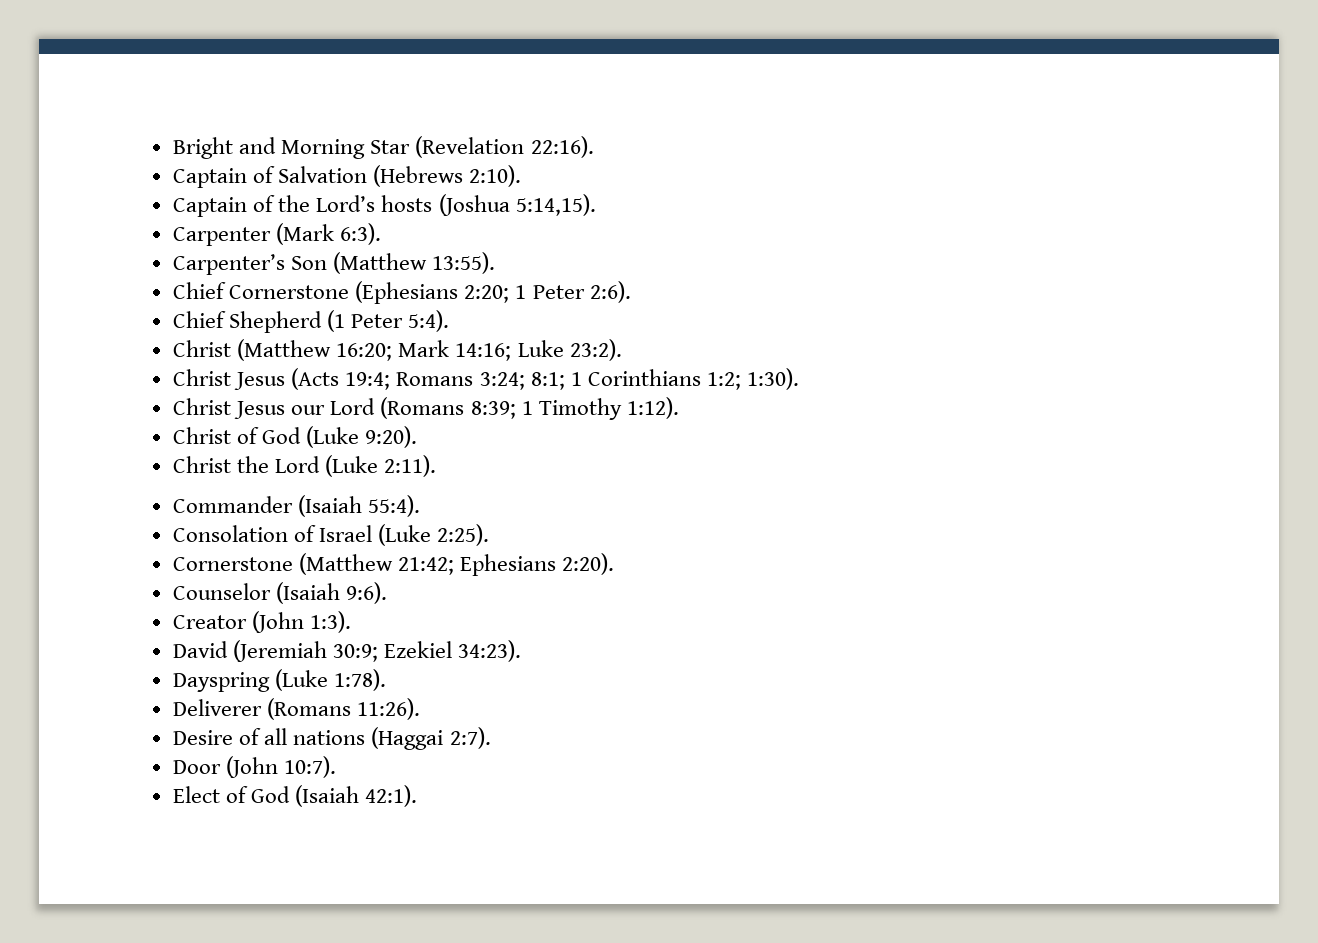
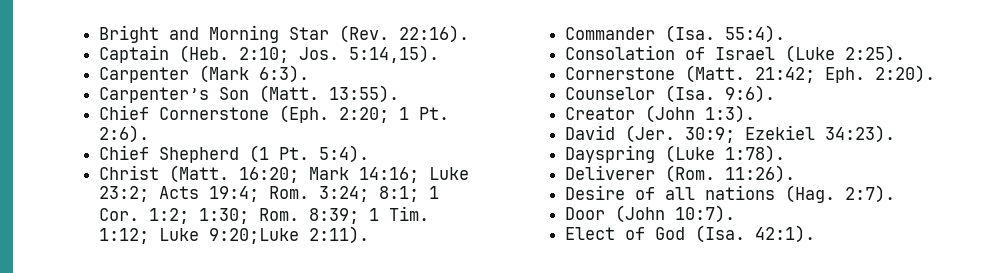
- Bright and Morning Star (Revelation 22:16).
+ Bright and Morning Star (Rev. 22:16).
- Captain of Salvation (Hebrews 2:10).
- Captain of the Lord’s hosts (Joshua 5:14,15).
+ Captain (Heb. 2:10; Jos. 5:14,15).
- Carpenter’s Son (Matthew 13:55).
+ Carpenter’s Son (Matt. 13:55).
- Chief Cornerstone (Ephesians 2:20; 1 Peter 2:6).
+ Chief Cornerstone (Eph. 2:20; 1 Pt. 2:6).
- Chief Shepherd (1 Peter 5:4).
+ Chief Shepherd (1 Pt. 5:4).
- Christ (Matthew 16:20; Mark 14:16; Luke 23:2).
- Christ Jesus (Acts 19:4; Romans 3:24; 8:1; 1 Corinthians 1:2; 1:30).
- Christ Jesus our Lord (Romans 8:39; 1 Timothy 1:12).
- Christ of God (Luke 9:20).
- Christ the Lord (Luke 2:11).
+ Christ (Matt. 16:20; Mark 14:16; Luke 23:2; Acts 19:4; Rom. 3:24; 8:1; 1 Cor. 1:2; 1:30; Rom. 8:39; 1 Tim. 1:12; Luke 9:20;Luke 2:11).
- Commander (Isaiah 55:4).
+ Commander (Isa. 55:4).
- Cornerstone (Matthew 21:42; Ephesians 2:20).
+ Cornerstone (Matt. 21:42; Eph. 2:20).
- Counselor (Isaiah 9:6).
+ Counselor (Isa. 9:6).
- David (Jeremiah 30:9; Ezekiel 34:23).
+ David (Jer. 30:9; Ezekiel 34:23).
- Deliverer (Romans 11:26).
+ Deliverer (Rom. 11:26).
- Desire of all nations (Haggai 2:7).
+ Desire of all nations (Hag. 2:7).
- Elect of God (Isaiah 42:1).
+ Elect of God (Isa. 42:1).

